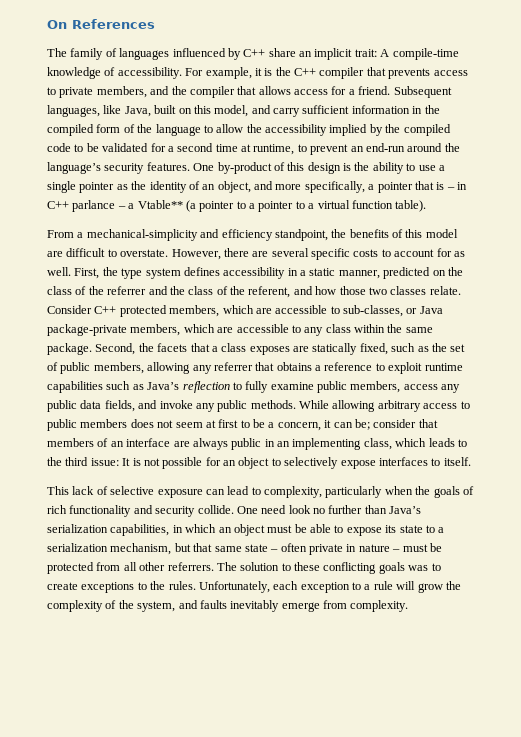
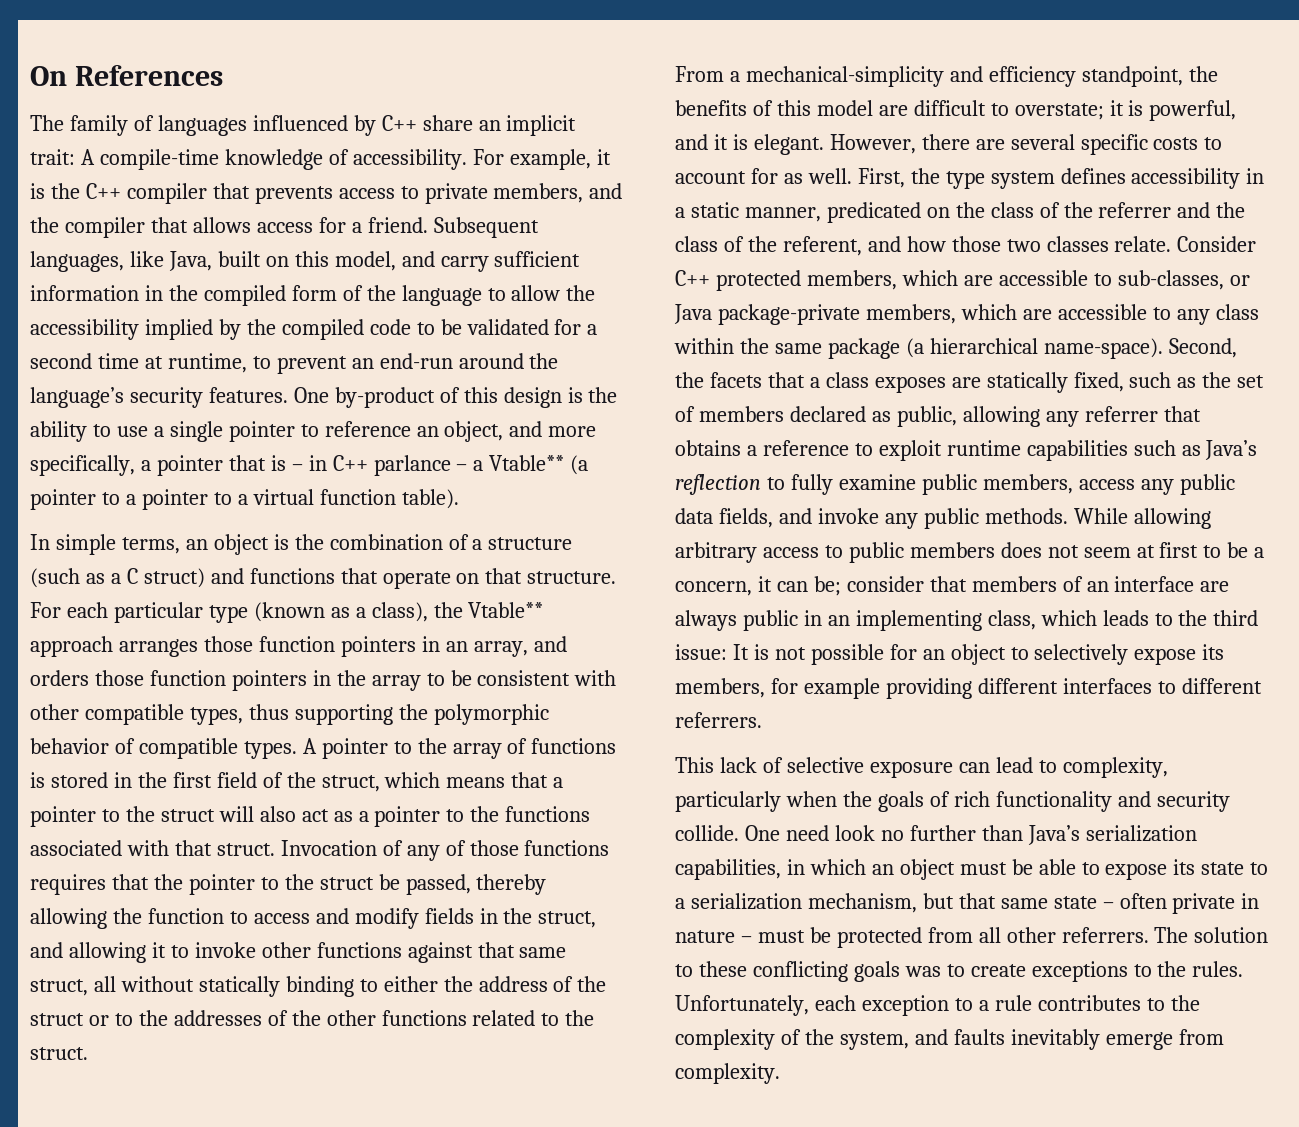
- One by-product of this design is the ability to use a single pointer as the identity of an object, and more specifically, a pointer that is – in C++ parlance – a Vtable** (a pointer to a pointer to a virtual function table).
+ One by-product of this design is the ability to use a single pointer to reference an object, and more specifically, a pointer that is – in C++ parlance – a Vtable** (a pointer to a pointer to a virtual function table).
+ In simple terms, an object is the combination of a structure (such as a C struct) and functions that operate on that structure. For each particular type (known as a class), the Vtable** approach arranges those function pointers in an array, and orders those function pointers in the array to be consistent with other compatible types, thus supporting the polymorphic behavior of compatible types. A pointer to the array of functions is stored in the first field of the struct, which means that a pointer to the struct will also act as a pointer to the functions associated with that struct. Invocation of any of those functions requires that the pointer to the struct be passed, thereby allowing the function to access and modify fields in the struct, and allowing it to invoke other functions against that same struct, all without statically binding to either the address of the struct or to the addresses of the other functions related to the struct.
- From a mechanical-simplicity and efficiency standpoint, the benefits of this model are difficult to overstate.
+ From a mechanical-simplicity and efficiency standpoint, the benefits of this model are difficult to overstate; it is powerful, and it is elegant.
- First, the type system defines accessibility in a static manner, predicted on the class of the referrer and the class of the referent, and how those two classes relate.
+ First, the type system defines accessibility in a static manner, predicated on the class of the referrer and the class of the referent, and how those two classes relate.
- Consider C++ protected members, which are accessible to sub-classes, or Java package-private members, which are accessible to any class within the same package.
+ Consider C++ protected members, which are accessible to sub-classes, or Java package-private members, which are accessible to any class within the same package (a hierarchical name-space).
- Second, the facets that a class exposes are statically fixed, such as the set of public members, allowing any referrer that obtains a reference to exploit runtime capabilities such as Java’s reflection to fully examine public members, access any public data fields, and invoke any public methods.
+ Second, the facets that a class exposes are statically fixed, such as the set of members declared as public, allowing any referrer that obtains a reference to exploit runtime capabilities such as Java’s reflection to fully examine public members, access any public data fields, and invoke any public methods.
- While allowing arbitrary access to public members does not seem at first to be a concern, it can be; consider that members of an interface are always public in an implementing class, which leads to the third issue: It is not possible for an object to selectively expose interfaces to itself.
+ While allowing arbitrary access to public members does not seem at first to be a concern, it can be; consider that members of an interface are always public in an implementing class, which leads to the third issue: It is not possible for an object to selectively expose its members, for example providing different interfaces to different referrers.
- Unfortunately, each exception to a rule will grow the complexity of the system, and faults inevitably emerge from complexity.
+ Unfortunately, each exception to a rule contributes to the complexity of the system, and faults inevitably emerge from complexity.

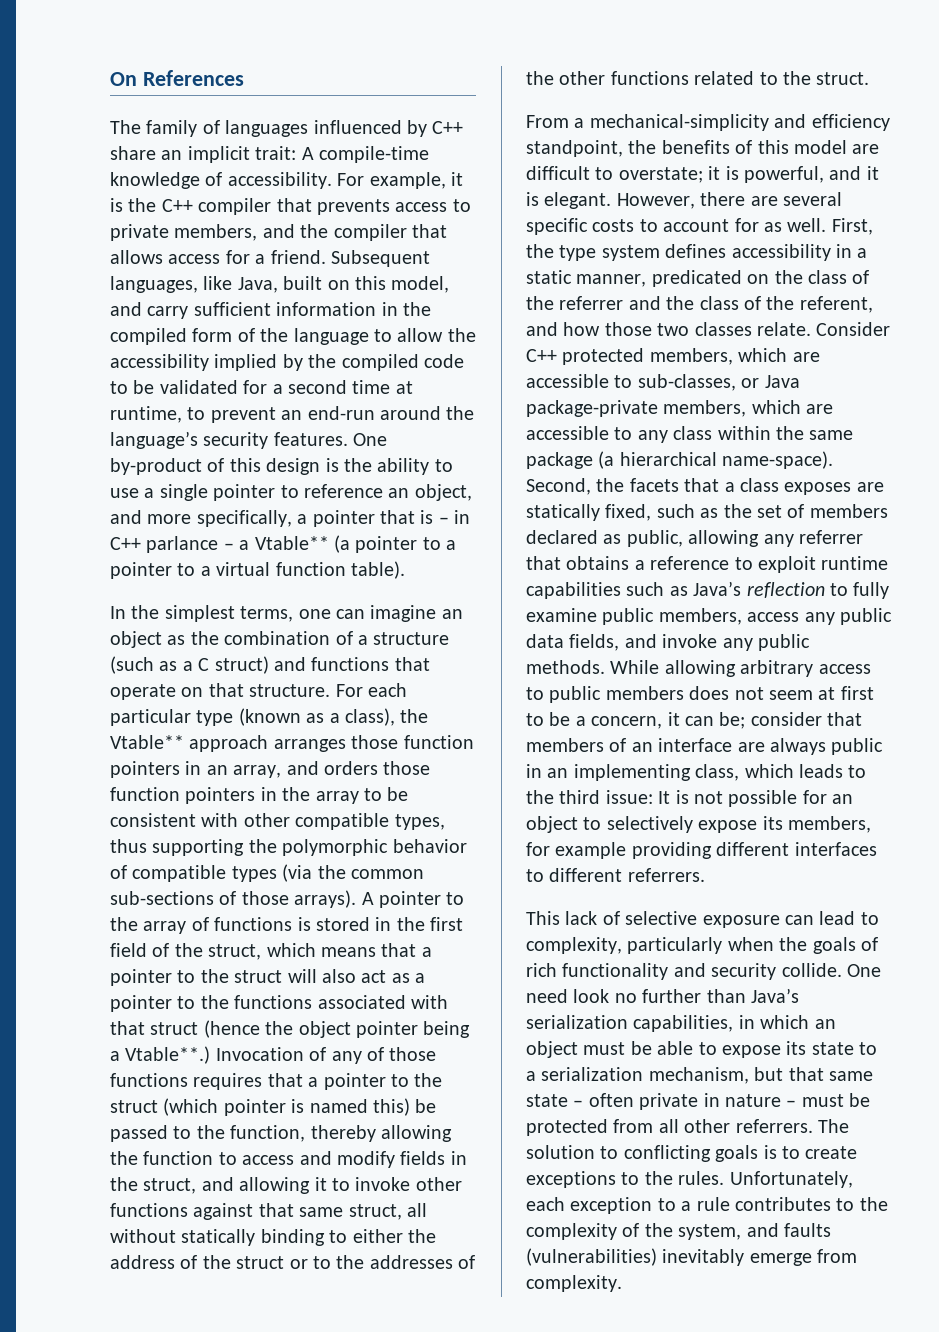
- In simple terms, an object is the combination of a structure (such as a C struct) and functions that operate on that structure.
+ In the simplest terms, one can imagine an object as the combination of a structure (such as a C struct) and functions that operate on that structure.
- For each particular type (known as a class), the Vtable** approach arranges those function pointers in an array, and orders those function pointers in the array to be consistent with other compatible types, thus supporting the polymorphic behavior of compatible types.
+ For each particular type (known as a class), the Vtable** approach arranges those function pointers in an array, and orders those function pointers in the array to be consistent with other compatible types, thus supporting the polymorphic behavior of compatible types (via the common sub-sections of those arrays).
- A pointer to the array of functions is stored in the first field of the struct, which means that a pointer to the struct will also act as a pointer to the functions associated with that struct.
+ A pointer to the array of functions is stored in the first field of the struct, which means that a pointer to the struct will also act as a pointer to the functions associated with that struct (hence the object pointer being a Vtable**.)
- Invocation of any of those functions requires that the pointer to the struct be passed, thereby allowing the function to access and modify fields in the struct, and allowing it to invoke other functions against that same struct, all without statically binding to either the address of the struct or to the addresses of the other functions related to the struct.
+ Invocation of any of those functions requires that a pointer to the struct (which pointer is named this) be passed to the function, thereby allowing the function to access and modify fields in the struct, and allowing it to invoke other functions against that same struct, all without statically binding to either the address of the struct or to the addresses of the other functions related to the struct.
- The solution to these conflicting goals was to create exceptions to the rules.
+ The solution to conflicting goals is to create exceptions to the rules.
- Unfortunately, each exception to a rule contributes to the complexity of the system, and faults inevitably emerge from complexity.
+ Unfortunately, each exception to a rule contributes to the complexity of the system, and faults (vulnerabilities) inevitably emerge from complexity.

